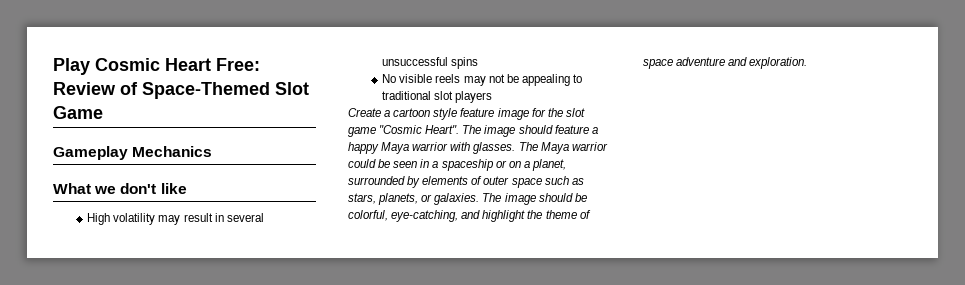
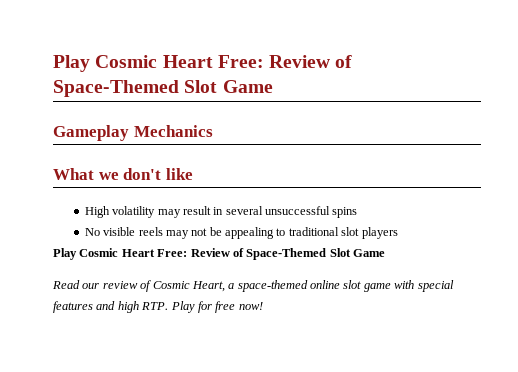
  No visible reels may not be appealing to traditional slot players
- Create a cartoon style feature image for the slot game "Cosmic Heart". The image should feature a happy Maya warrior with glasses. The Maya warrior could be seen in a spaceship or on a planet, surrounded by elements of outer space such as stars, planets, or galaxies. The image should be colorful, eye-catching, and highlight the theme of space adventure and exploration.
+ Play Cosmic Heart Free: Review of Space-Themed Slot Game
+ Read our review of Cosmic Heart, a space-themed online slot game with special features and high RTP. Play for free now!

